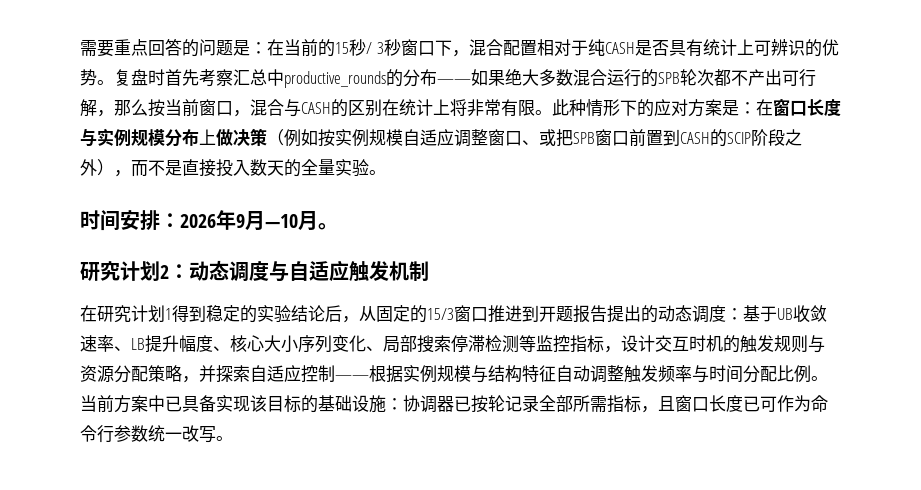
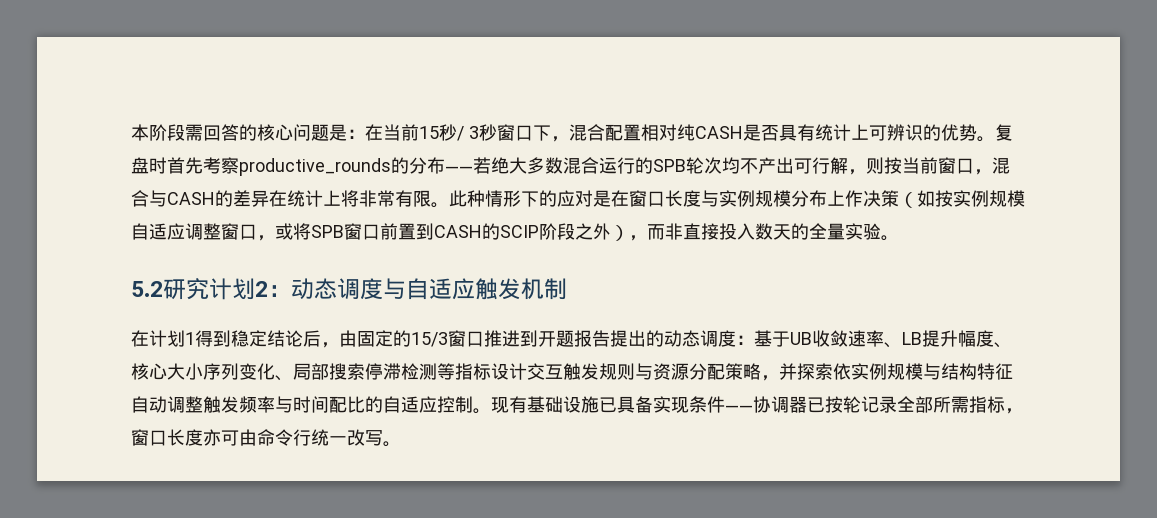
- 需要重点回答的问题是：在当前的15秒/ 3秒窗口下，混合配置相对于纯CASH是否具有统计上可辨识的优势。
+ 本阶段需回答的核心问题是：在当前15秒/ 3秒窗口下，混合配置相对纯CASH是否具有统计上可辨识的优势。
- 复盘时首先考察汇总中productive_rounds的分布——如果绝大多数混合运行的SPB轮次都不产出可行解，那么按当前窗口，混合与CASH的区别在统计上将非常有限。
+ 复盘时首先考察productive_rounds的分布——若绝大多数混合运行的SPB轮次均不产出可行解，则按当前窗口，混合与CASH的差异在统计上将非常有限。
- 此种情形下的应对方案是：在窗口长度与实例规模分布上做决策（例如按实例规模自适应调整窗口、或把SPB窗口前置到CASH的SCIP阶段之外），而不是直接投入数天的全量实验。
+ 此种情形下的应对是在窗口长度与实例规模分布上作决策（如按实例规模自适应调整窗口，或将SPB窗口前置到CASH的SCIP阶段之外），而非直接投入数天的全量实验。
- 时间安排：2026年9月—10月。
- 研究计划2：动态调度与自适应触发机制
+ 5.2研究计划2：动态调度与自适应触发机制
- 在研究计划1得到稳定的实验结论后，从固定的15/3窗口推进到开题报告提出的动态调度：
+ 在计划1得到稳定结论后，由固定的15/3窗口推进到开题报告提出的动态调度：
- 基于UB收敛速率、LB提升幅度、核心大小序列变化、局部搜索停滞检测等监控指标，设计交互时机的触发规则与资源分配策略，并探索自适应控制——根据实例规模与结构特征自动调整触发频率与时间分配比例。当前方案中已具备实现该目标的基础设施：协调器已按轮记录全部所需指标，且窗口长度已可作为命令行参数统一改写。
+ 基于UB收敛速率、LB提升幅度、核心大小序列变化、局部搜索停滞检测等指标设计交互触发规则与资源分配策略，并探索依实例规模与结构特征自动调整触发频率与时间配比的自适应控制。现有基础设施已具备实现条件——协调器已按轮记录全部所需指标，窗口长度亦可由命令行统一改写。

